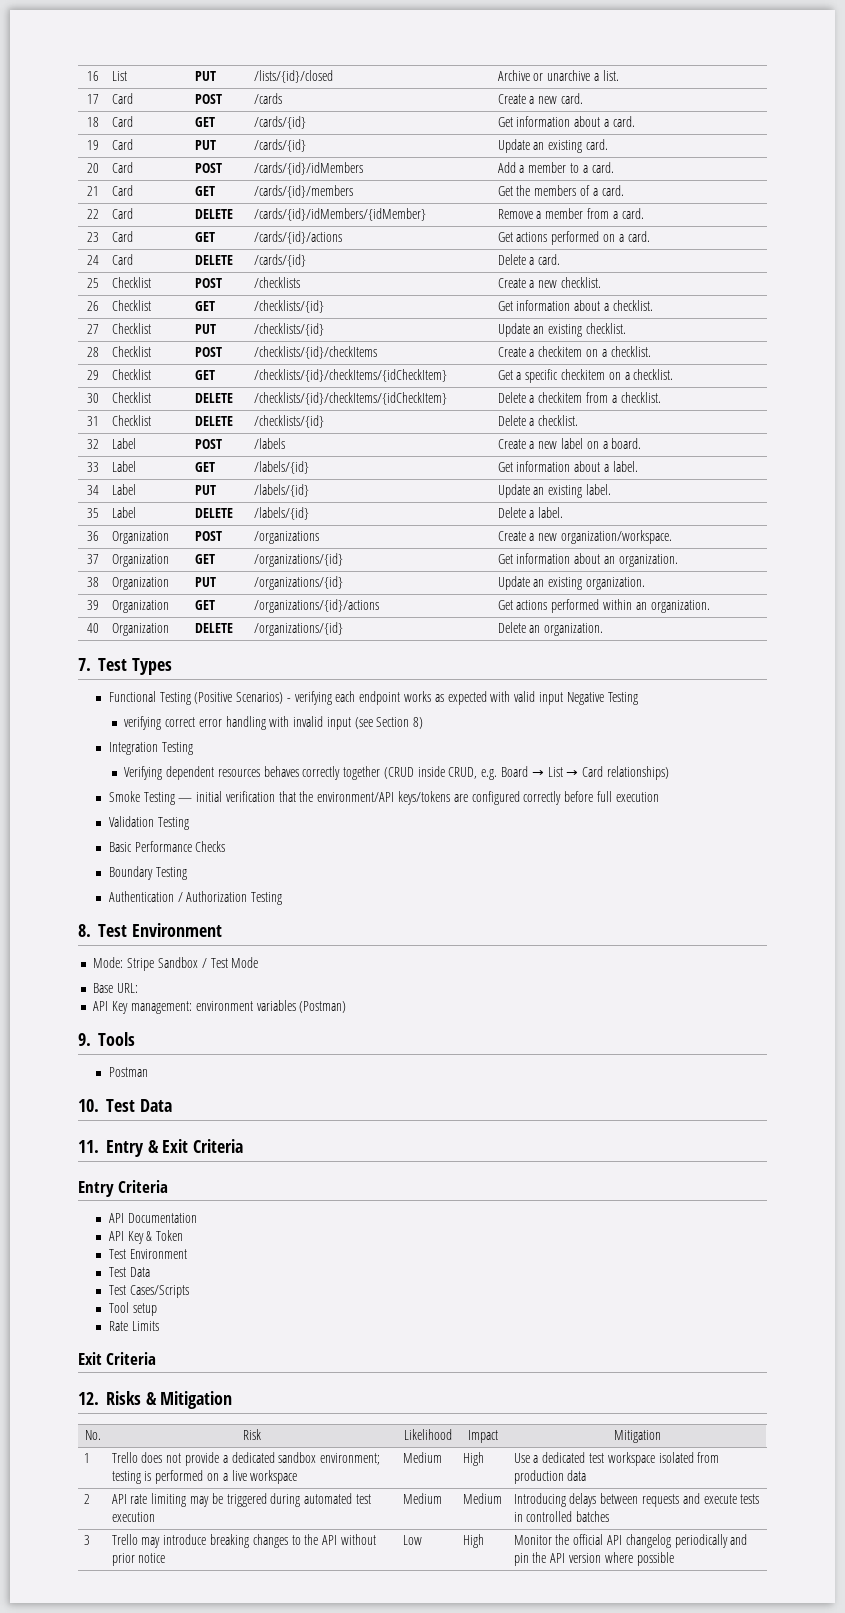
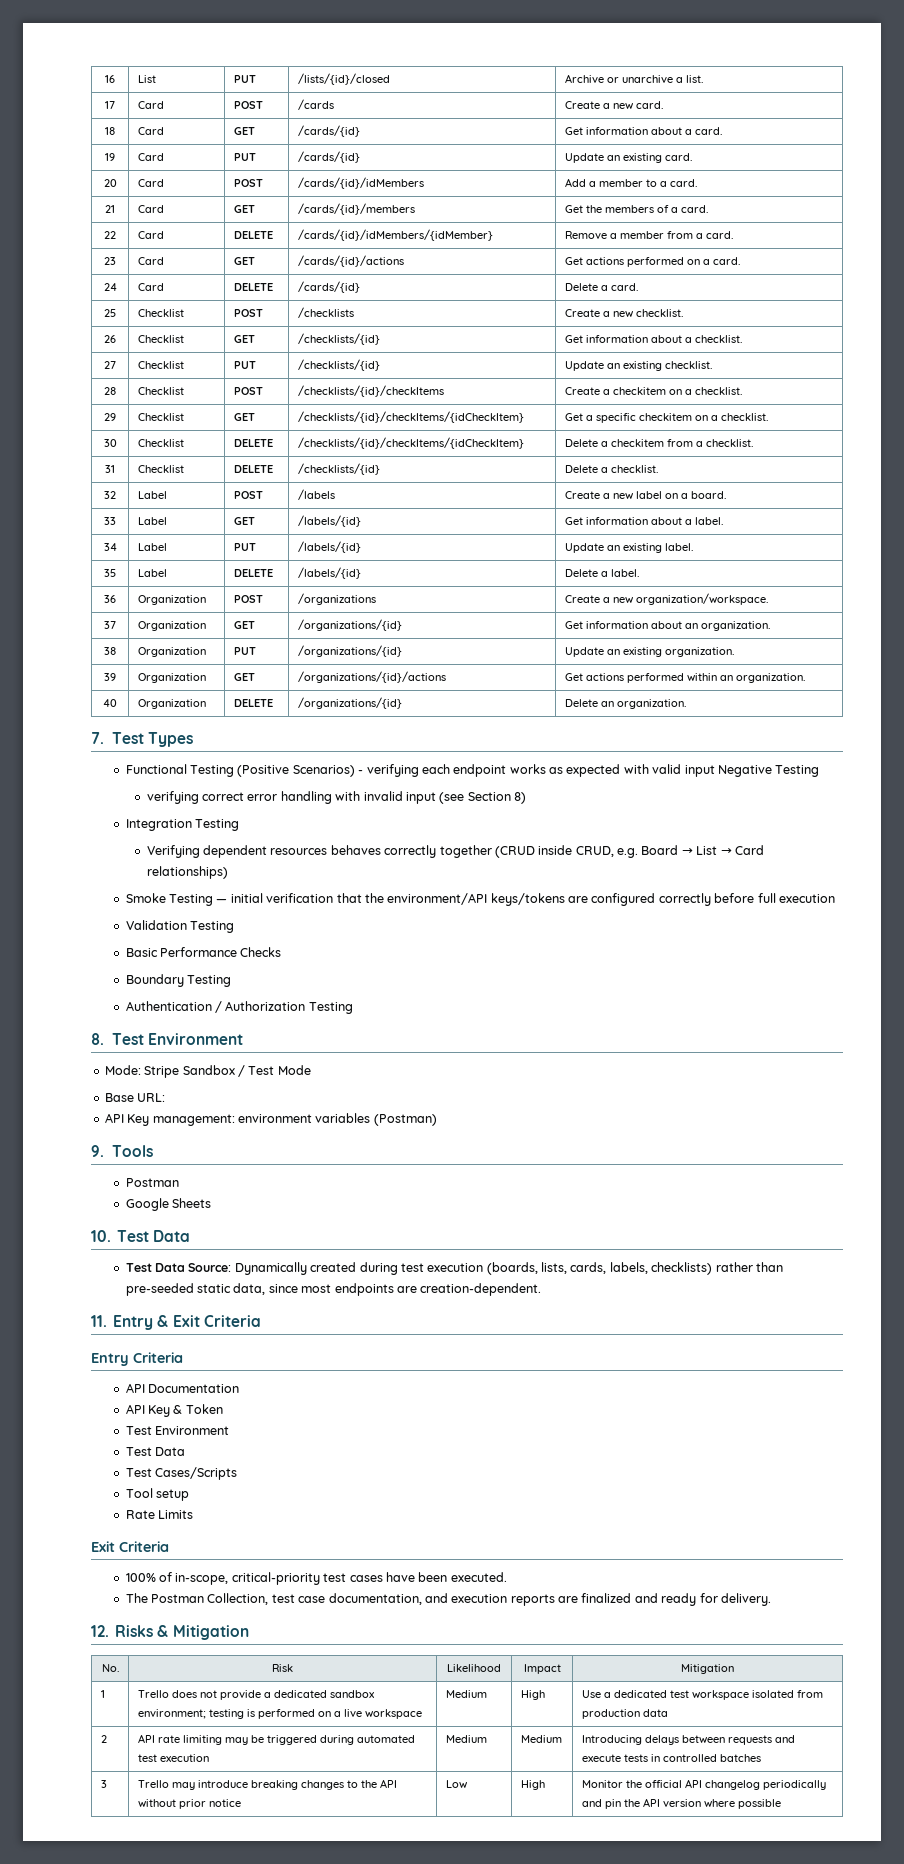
+ Google Sheets
+ Test Data Source: Dynamically created during test execution (boards, lists, cards, labels, checklists) rather than pre-seeded static data, since most endpoints are creation-dependent.
+ 100% of in-scope, critical-priority test cases have been executed.
+ The Postman Collection, test case documentation, and execution reports are finalized and ready for delivery.

